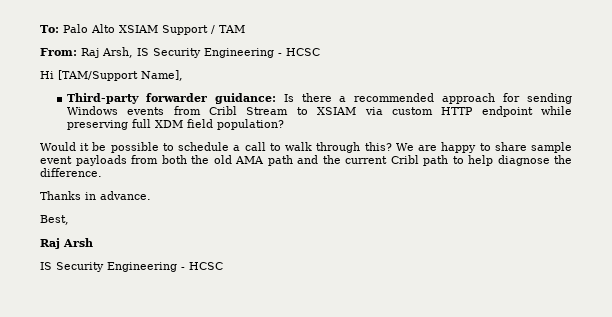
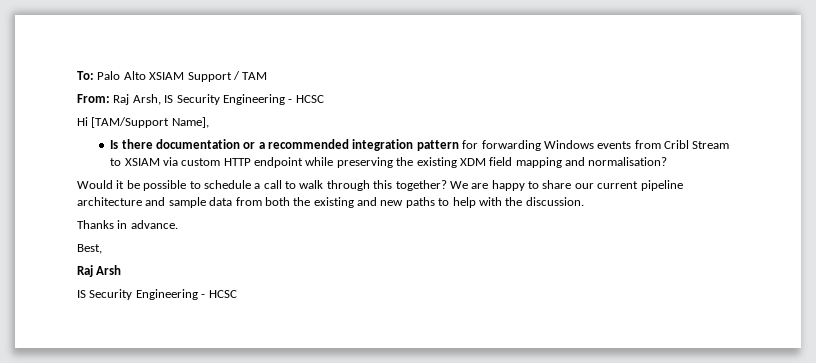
- Third-party forwarder guidance: Is there a recommended approach for sending Windows events from Cribl Stream to XSIAM via custom HTTP endpoint while preserving full XDM field population?
+ Is there documentation or a recommended integration pattern for forwarding Windows events from Cribl Stream to XSIAM via custom HTTP endpoint while preserving the existing XDM field mapping and normalisation?
- Would it be possible to schedule a call to walk through this?
+ Would it be possible to schedule a call to walk through this together?
- We are happy to share sample event payloads from both the old AMA path and the current Cribl path to help diagnose the difference.
+ We are happy to share our current pipeline architecture and sample data from both the existing and new paths to help with the discussion.

